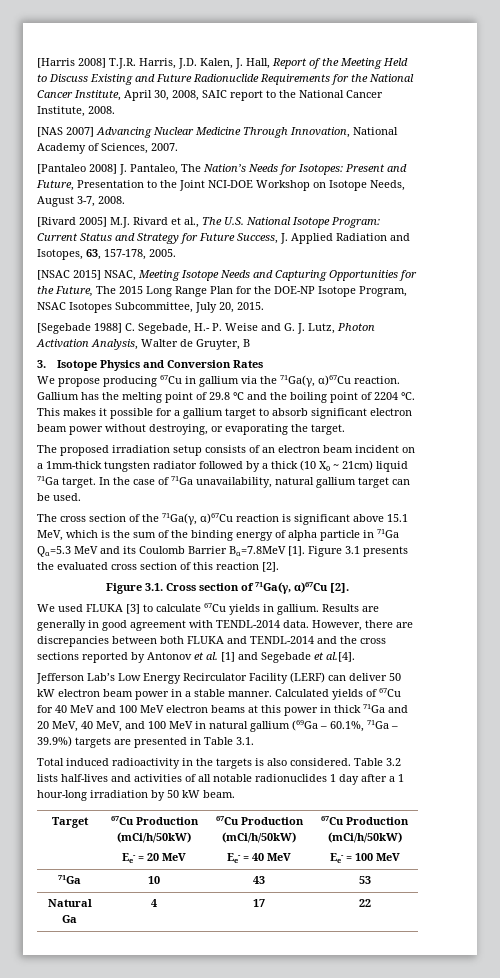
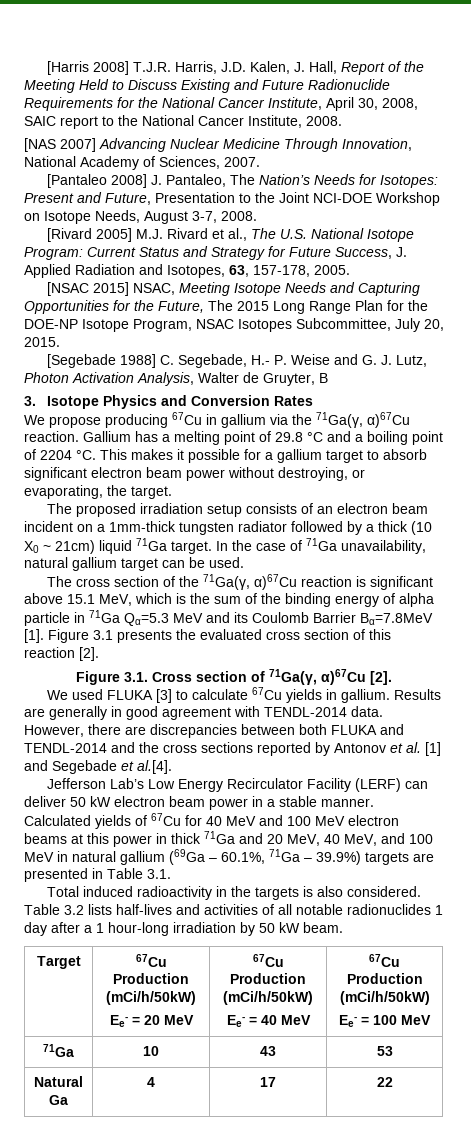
- Gallium has the melting point of 29.8 °C and the boiling point of 2204 °C.
+ Gallium has a melting point of 29.8 °C and a boiling point of 2204 °C.
- This makes it possible for a gallium target to absorb significant electron beam power without destroying, or evaporating the target.
+ This makes it possible for a gallium target to absorb significant electron beam power without destroying, or evaporating, the target.

